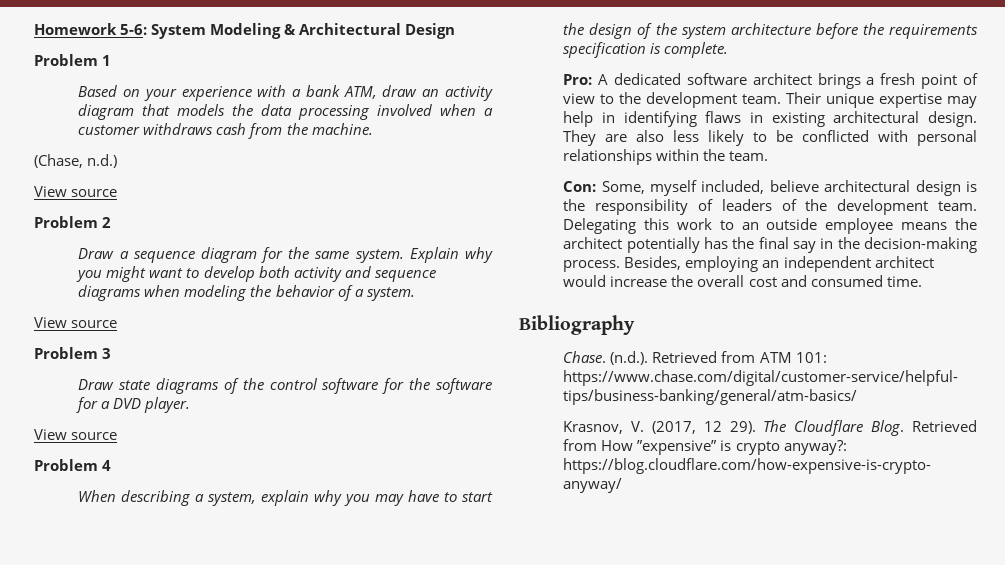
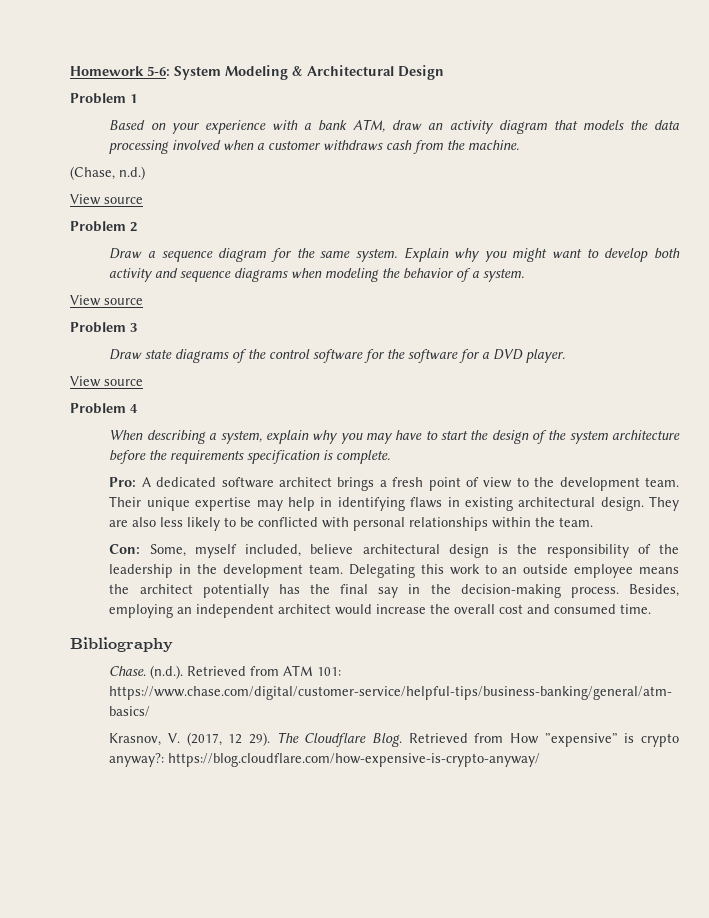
- Con: Some, myself included, believe architectural design is the responsibility of leaders of the development team.
+ Con: Some, myself included, believe architectural design is the responsibility of the leadership in the development team.

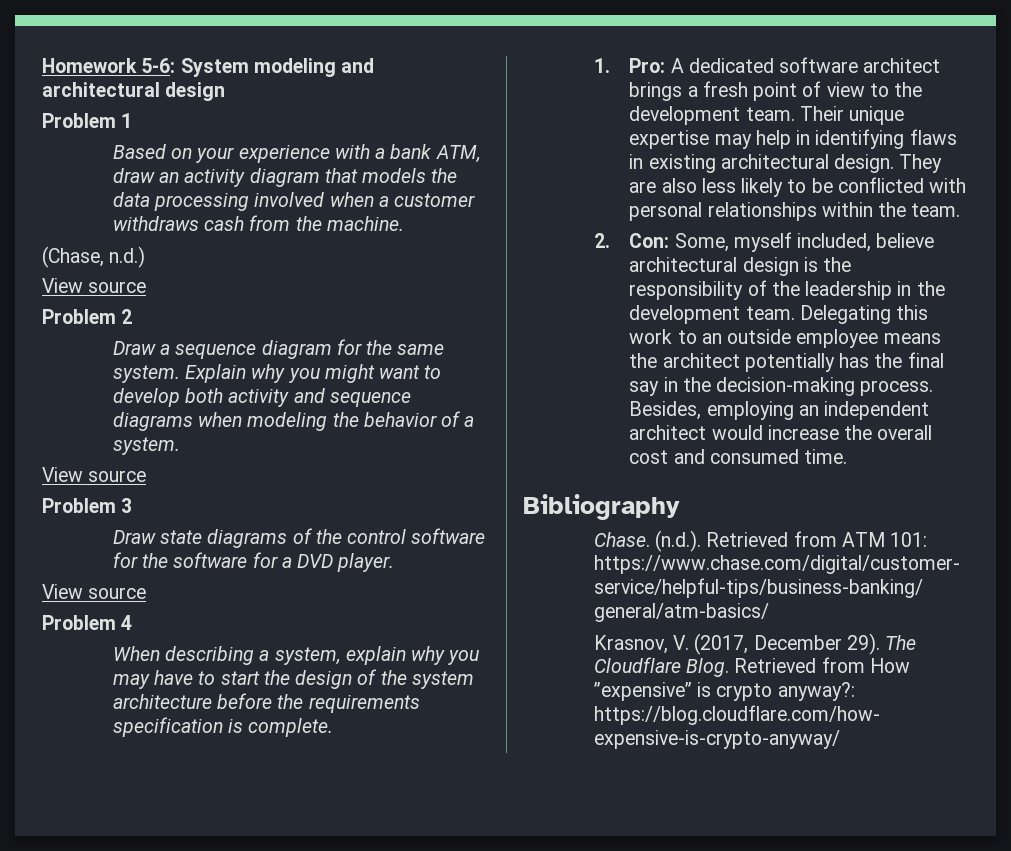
- Homework 5-6: System Modeling & Architectural Design
+ Homework 5-6: System modeling and architectural design
- Pro: A dedicated software architect brings a fresh point of view to the development team.
+ 1. Pro: A dedicated software architect brings a fresh point of view to the development team.
- Con: Some, myself included, believe architectural design is the responsibility of the leadership in the development team.
+ 2. Con: Some, myself included, believe architectural design is the responsibility of the leadership in the development team.
- Krasnov, V. (2017, 12 29).
+ Krasnov, V. (2017, December 29).

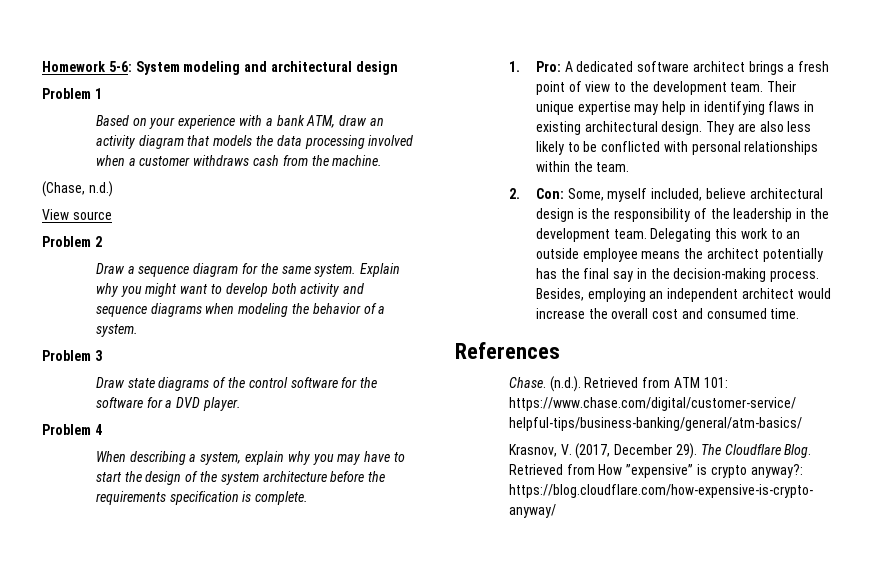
  Explain why you might want to develop both activity and sequence diagrams when modeling the behavior of a system.
- View source
  Draw state diagrams of the control software for the software for a DVD player.
- View source
- Bibliography
+ References

